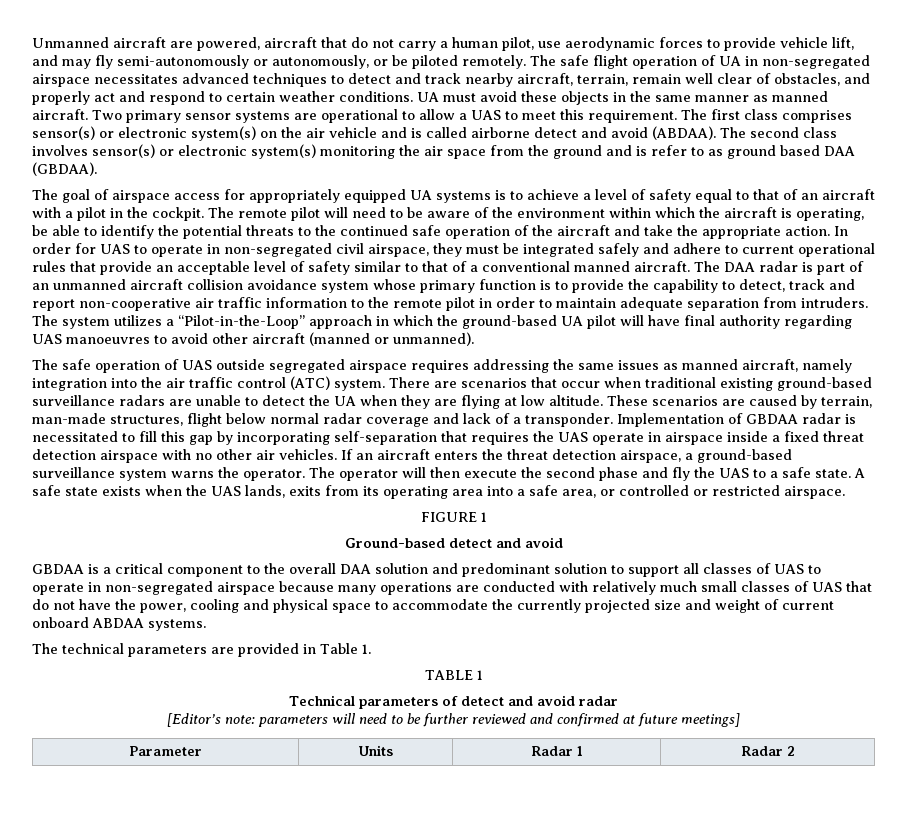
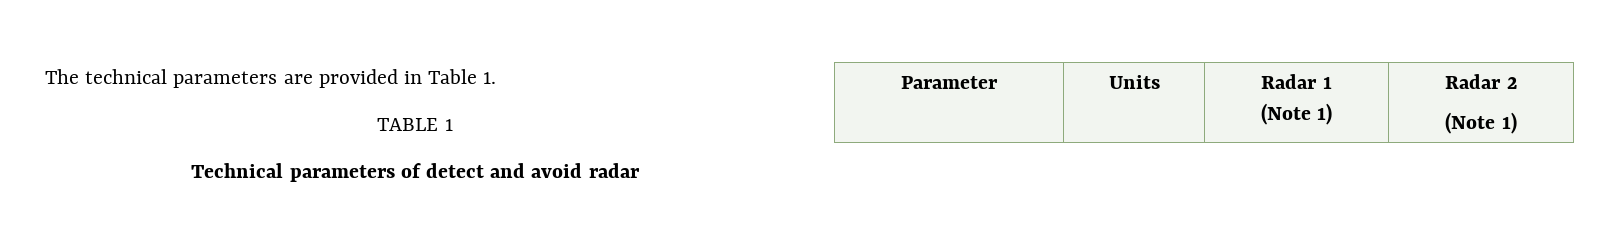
- Unmanned aircraft are powered, aircraft that do not carry a human pilot, use aerodynamic forces to provide vehicle lift, and may fly semi-autonomously or autonomously, or be piloted remotely. The safe flight operation of UA in non-segregated airspace necessitates advanced techniques to detect and track nearby aircraft, terrain, remain well clear of obstacles, and properly act and respond to certain weather conditions. UA must avoid these objects in the same manner as manned aircraft. Two primary sensor systems are operational to allow a UAS to meet this requirement. The first class comprises sensor(s) or electronic system(s) on the air vehicle and is called airborne detect and avoid (ABDAA). The second class involves sensor(s) or electronic system(s) monitoring the air space from the ground and is refer to as ground based DAA (GBDAA).
- The goal of airspace access for appropriately equipped UA systems is to achieve a level of safety equal to that of an aircraft with a pilot in the cockpit. The remote pilot will need to be aware of the environment within which the aircraft is operating, be able to identify the potential threats to the continued safe operation of the aircraft and take the appropriate action. In order for UAS to operate in non-segregated civil airspace, they must be integrated safely and adhere to current operational rules that provide an acceptable level of safety similar to that of a conventional manned aircraft. The DAA radar is part of an unmanned aircraft collision avoidance system whose primary function is to provide the capability to detect, track and report non-cooperative air traffic information to the remote pilot in order to maintain adequate separation from intruders. The system utilizes a “Pilot-in-the-Loop” approach in which the ground-based UA pilot will have final authority regarding UAS manoeuvres to avoid other aircraft (manned or unmanned).
- The safe operation of UAS outside segregated airspace requires addressing the same issues as manned aircraft, namely integration into the air traffic control (ATC) system. There are scenarios that occur when traditional existing ground-based surveillance radars are unable to detect the UA when they are flying at low altitude. These scenarios are caused by terrain, man-made structures, flight below normal radar coverage and lack of a transponder. Implementation of GBDAA radar is necessitated to fill this gap by incorporating self-separation that requires the UAS operate in airspace inside a fixed threat detection airspace with no other air vehicles. If an aircraft enters the threat detection airspace, a ground-based surveillance system warns the operator. The operator will then execute the second phase and fly the UAS to a safe state. A safe state exists when the UAS lands, exits from its operating area into a safe area, or controlled or restricted airspace.
- FIGURE 1
- Ground-based detect and avoid
- GBDAA is a critical component to the overall DAA solution and predominant solution to support all classes of UAS to operate in non-segregated airspace because many operations are conducted with relatively much small classes of UAS that do not have the power, cooling and physical space to accommodate the currently projected size and weight of current onboard ABDAA systems.
- [Editor’s note: parameters will need to be further reviewed and confirmed at future meetings]
- Parameter | Units | Radar 1 | Radar 2
+ Parameter | Units | Radar 1
+ (Note 1) | Radar 2
+ (Note 1)

